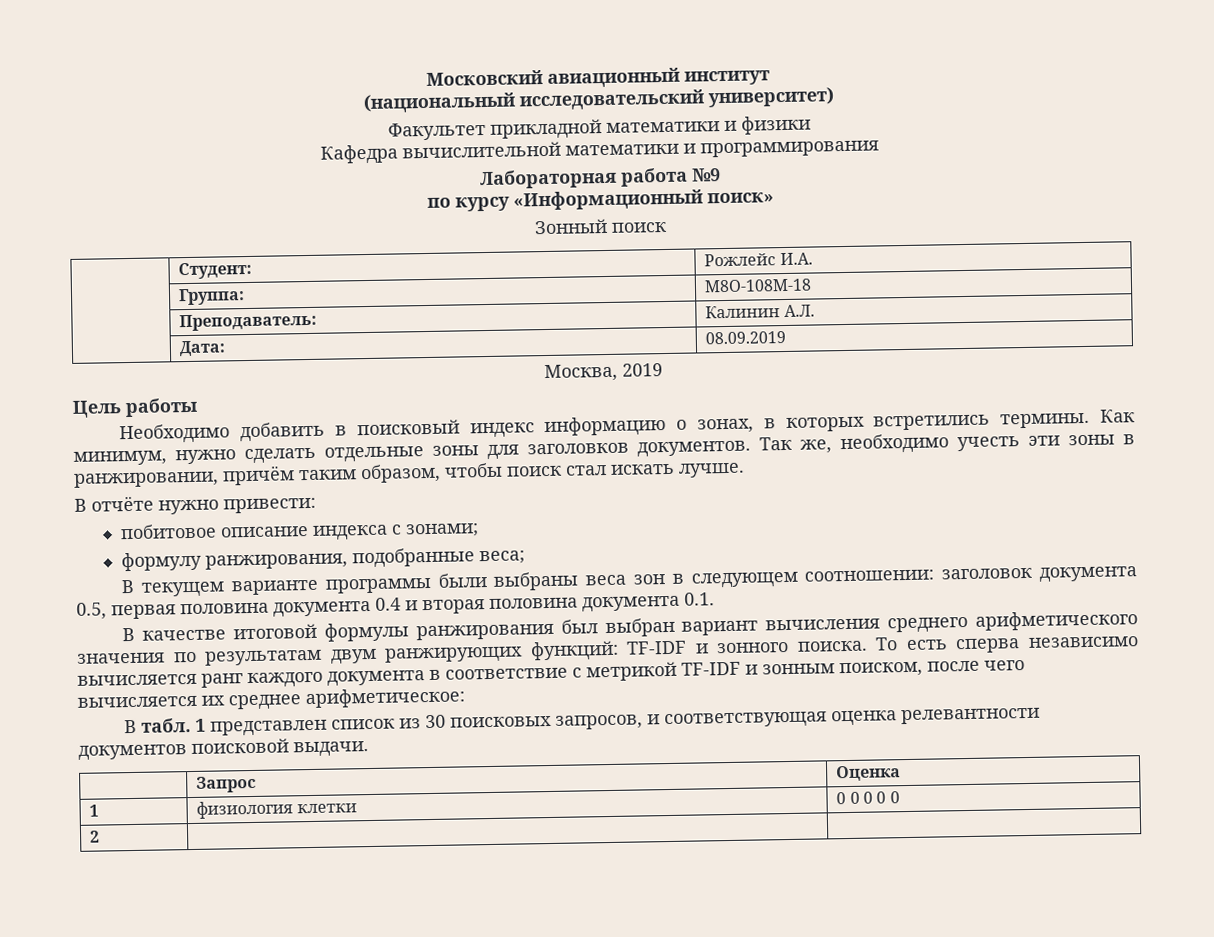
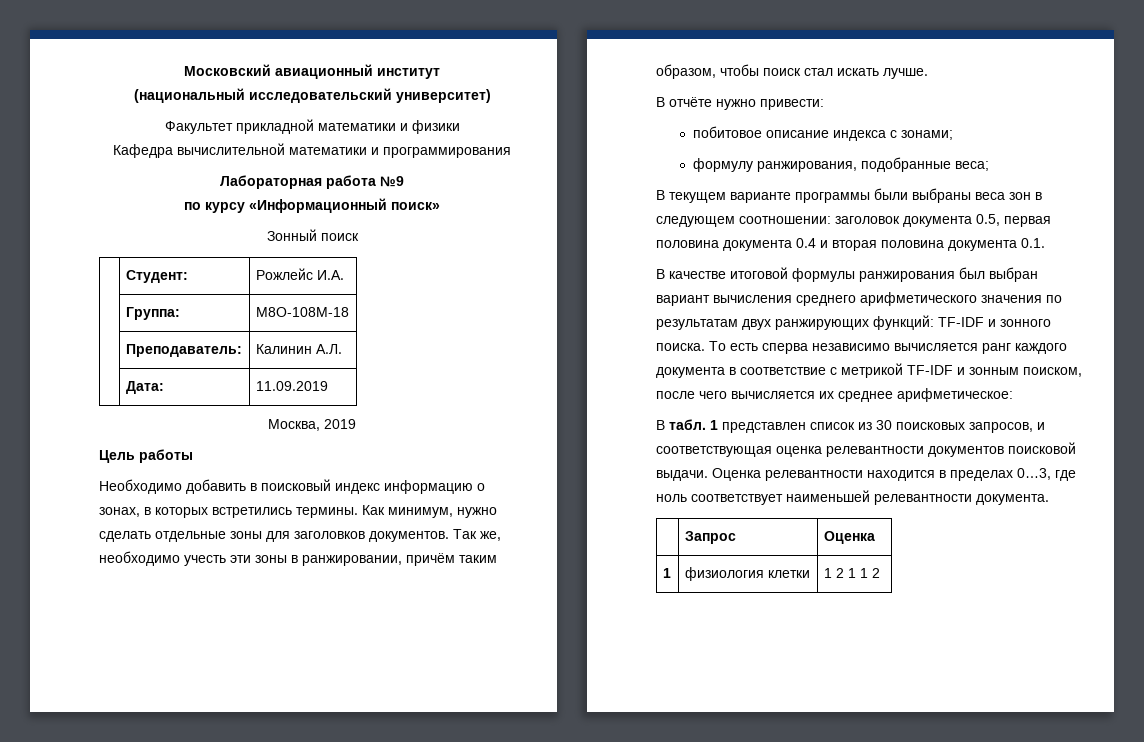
- | Дата: | 08.09.2019
+ | Дата: | 11.09.2019
- В качестве итоговой формулы ранжирования был выбран вариант вычисления среднего арифметического значения по результатам двум ранжирующих функций: TF-IDF и зонного поиска.
+ В качестве итоговой формулы ранжирования был выбран вариант вычисления среднего арифметического значения по результатам двух ранжирующих функций: TF-IDF и зонного поиска.
+ Оценка релевантности находится в пределах 0…3, где ноль соответствует наименьшей релевантности документа.
- 1 | физиология клетки | 0 0 0 0 0
- 2 | |
+ 1 | физиология клетки | 1 2 1 1 2

